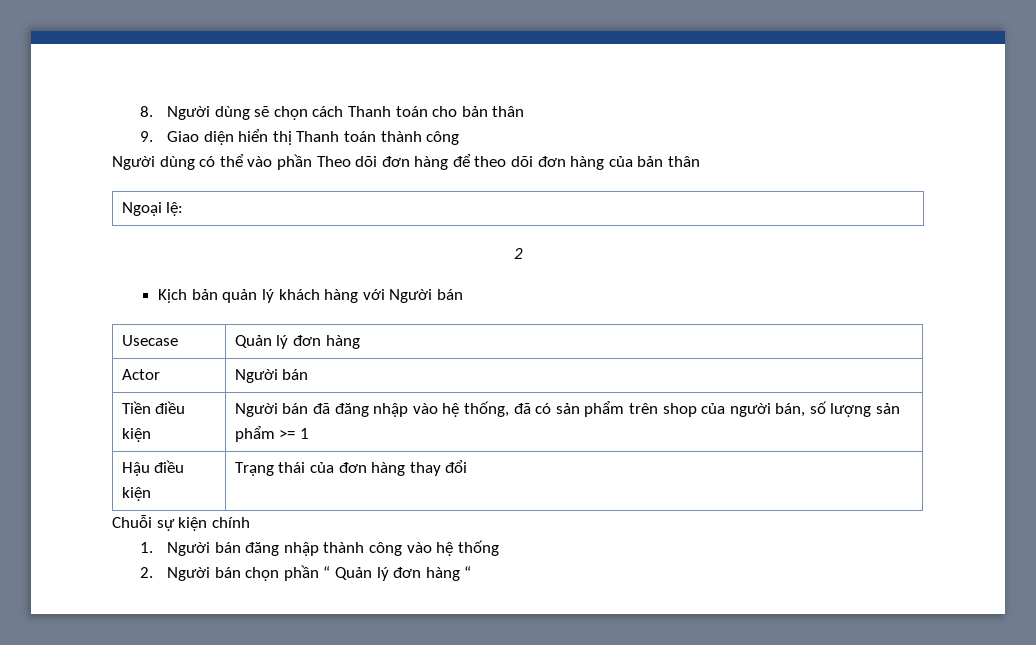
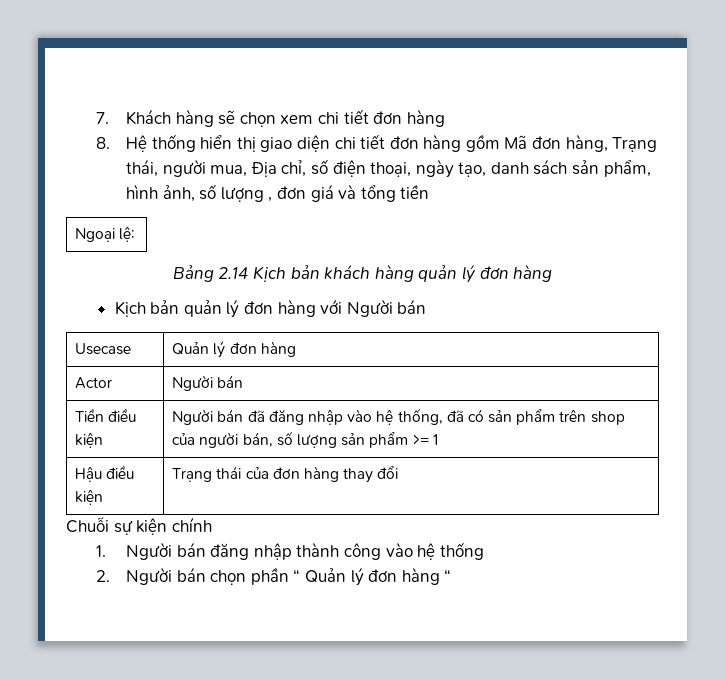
- 8. Người dùng sẽ chọn cách Thanh toán cho bản thân
- 9. Giao diện hiển thị Thanh toán thành công
- Người dùng có thể vào phần Theo dõi đơn hàng để theo dõi đơn hàng của bản thân
+ 7. Khách hàng sẽ chọn xem chi tiết đơn hàng
+ 8. Hệ thống hiển thị giao diện chi tiết đơn hàng gồm Mã đơn hàng, Trạng thái, người mua, Địa chỉ, số điện thoại, ngày tạo, danh sách sản phẩm, hình ảnh, số lượng , đơn giá và tổng tiền
  Ngoại lệ:
- 2
+ Bảng 2.14 Kịch bản khách hàng quản lý đơn hàng
- Kịch bản quản lý khách hàng với Người bán
+ Kịch bản quản lý đơn hàng với Người bán

